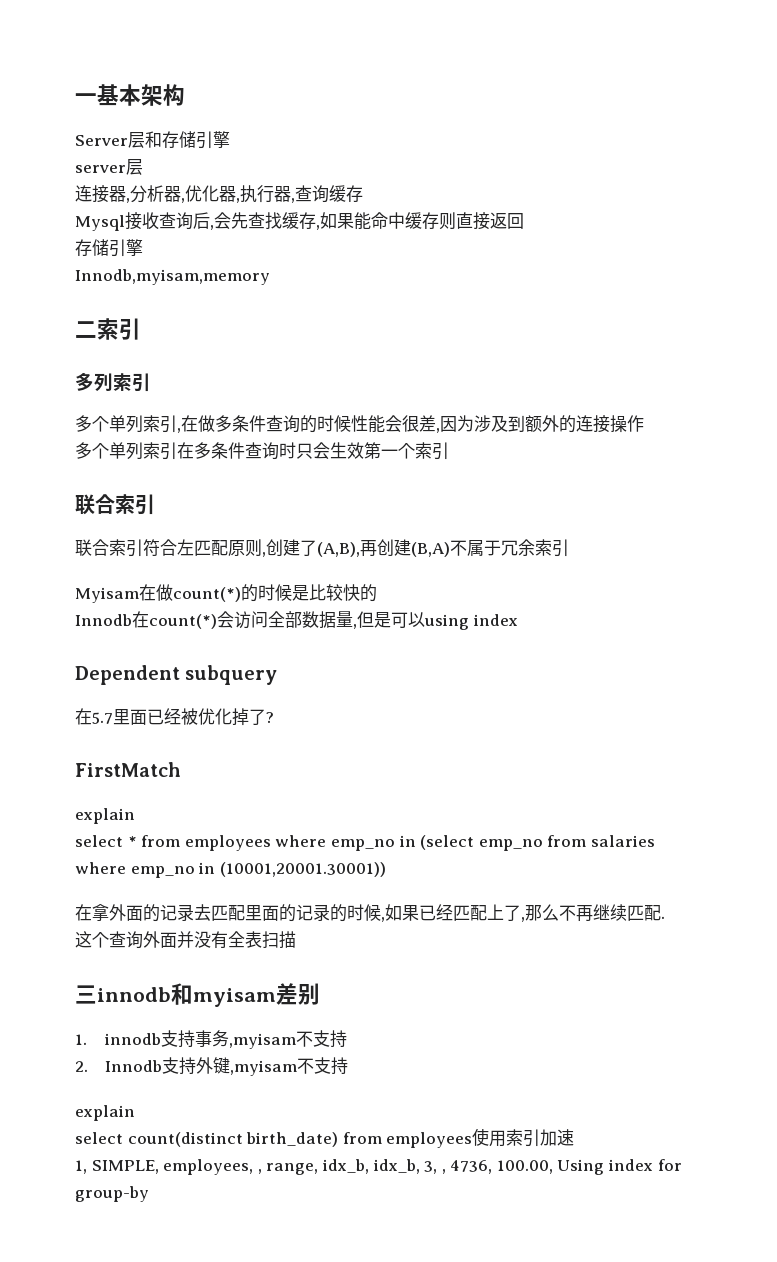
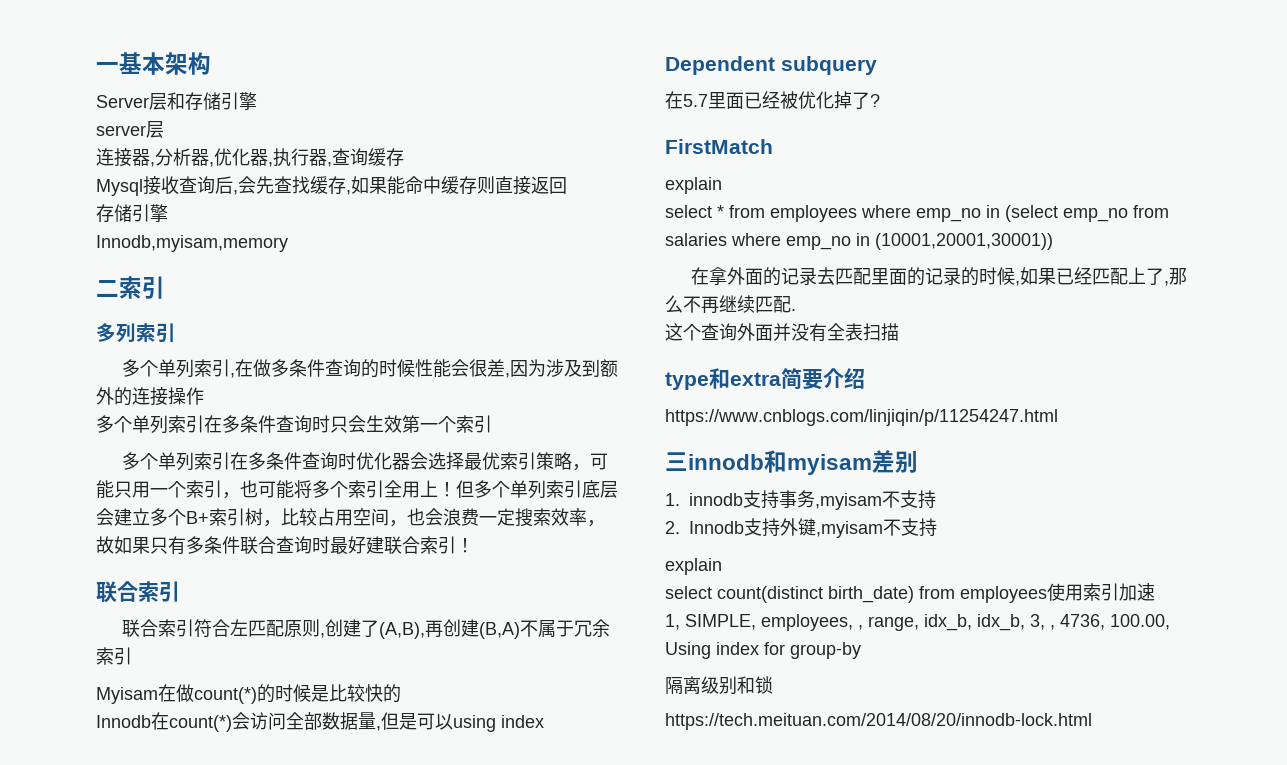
+ 多个单列索引在多条件查询时优化器会选择最优索引策略，可能只用一个索引，也可能将多个索引全用上！但多个单列索引底层会建立多个B+索引树，比较占用空间，也会浪费一定搜索效率，故如果只有多条件联合查询时最好建联合索引！
- select * from employees where emp_no in (select emp_no from salaries where emp_no in (10001,20001.30001))
+ select * from employees where emp_no in (select emp_no from salaries where emp_no in (10001,20001,30001))
+ type和extra简要介绍
+ https://www.cnblogs.com/linjiqin/p/11254247.html
+ 隔离级别和锁
+ https://tech.meituan.com/2014/08/20/innodb-lock.html

